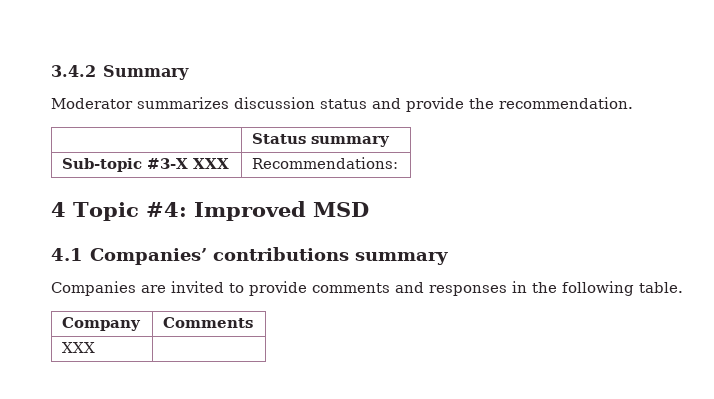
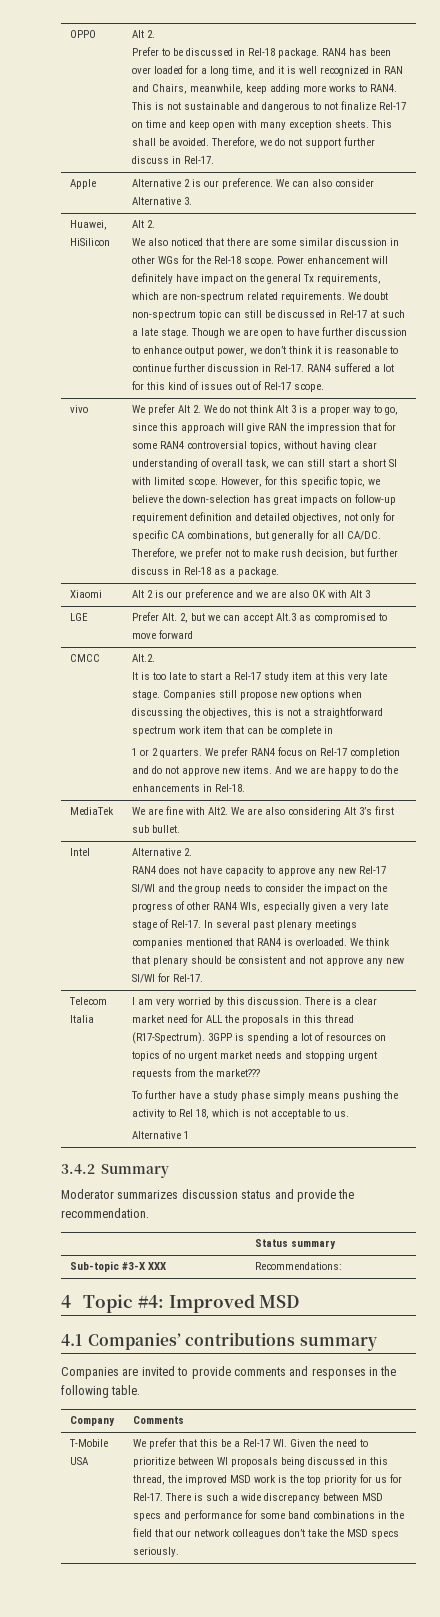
+ OPPO | Alt 2.
+ Prefer to be discussed in Rel-18 package. RAN4 has been over loaded for a long time, and it is well recognized in RAN and Chairs, meanwhile, keep adding more works to RAN4. This is not sustainable and dangerous to not finalize Rel-17 on time and keep open with many exception sheets. This shall be avoided. Therefore, we do not support further discuss in Rel-17.
+ Apple | Alternative 2 is our preference. We can also consider Alternative 3.
+ Huawei, HiSilicon | Alt 2.
+ We also noticed that there are some similar discussion in other WGs for the Rel-18 scope. Power enhancement will definitely have impact on the general Tx requirements, which are non-spectrum related requirements. We doubt non-spectrum topic can still be discussed in Rel-17 at such a late stage. Though we are open to have further discussion to enhance output power, we don’t think it is reasonable to continue further discussion in Rel-17. RAN4 suffered a lot for this kind of issues out of Rel-17 scope.
+ vivo | We prefer Alt 2. We do not think Alt 3 is a proper way to go, since this approach will give RAN the impression that for some RAN4 controversial topics, without having clear understanding of overall task, we can still start a short SI with limited scope. However, for this specific topic, we believe the down-selection has great impacts on follow-up requirement definition and detailed objectives, not only for specific CA combinations, but generally for all CA/DC. Therefore, we prefer not to make rush decision, but further discuss in Rel-18 as a package.
+ Xiaomi | Alt 2 is our preference and we are also OK with Alt 3
+ LGE | Prefer Alt. 2, but we can accept Alt.3 as compromised to move forward
+ CMCC | Alt.2.
+ It is too late to start a Rel-17 study item at this very late stage. Companies still propose new options when discussing the objectives, this is not a straightforward spectrum work item that can be complete in
+ 1 or 2 quarters. We prefer RAN4 focus on Rel-17 completion and do not approve new items. And we are happy to do the enhancements in Rel-18.
+ MediaTek | We are fine with Alt2. We are also considering Alt 3’s first sub bullet.
+ Intel | Alternative 2.
+ RAN4 does not have capacity to approve any new Rel-17 SI/WI and the group needs to consider the impact on the progress of other RAN4 WIs, especially given a very late stage of Rel-17. In several past plenary meetings companies mentioned that RAN4 is overloaded. We think that plenary should be consistent and not approve any new SI/WI for Rel-17.
+ Telecom Italia | I am very worried by this discussion. There is a clear market need for ALL the proposals in this thread (R17-Spectrum). 3GPP is spending a lot of resources on topics of no urgent market needs and stopping urgent requests from the market???
+ To further have a study phase simply means pushing the activity to Rel 18, which is not acceptable to us.
+ Alternative 1
  Company | Comments
- XXX
+ T-Mobile USA | We prefer that this be a Rel-17 WI. Given the need to prioritize between WI proposals being discussed in this thread, the improved MSD work is the top priority for us for Rel-17. There is such a wide discrepancy between MSD specs and performance for some band combinations in the field that our network colleagues don’t take the MSD specs seriously.

